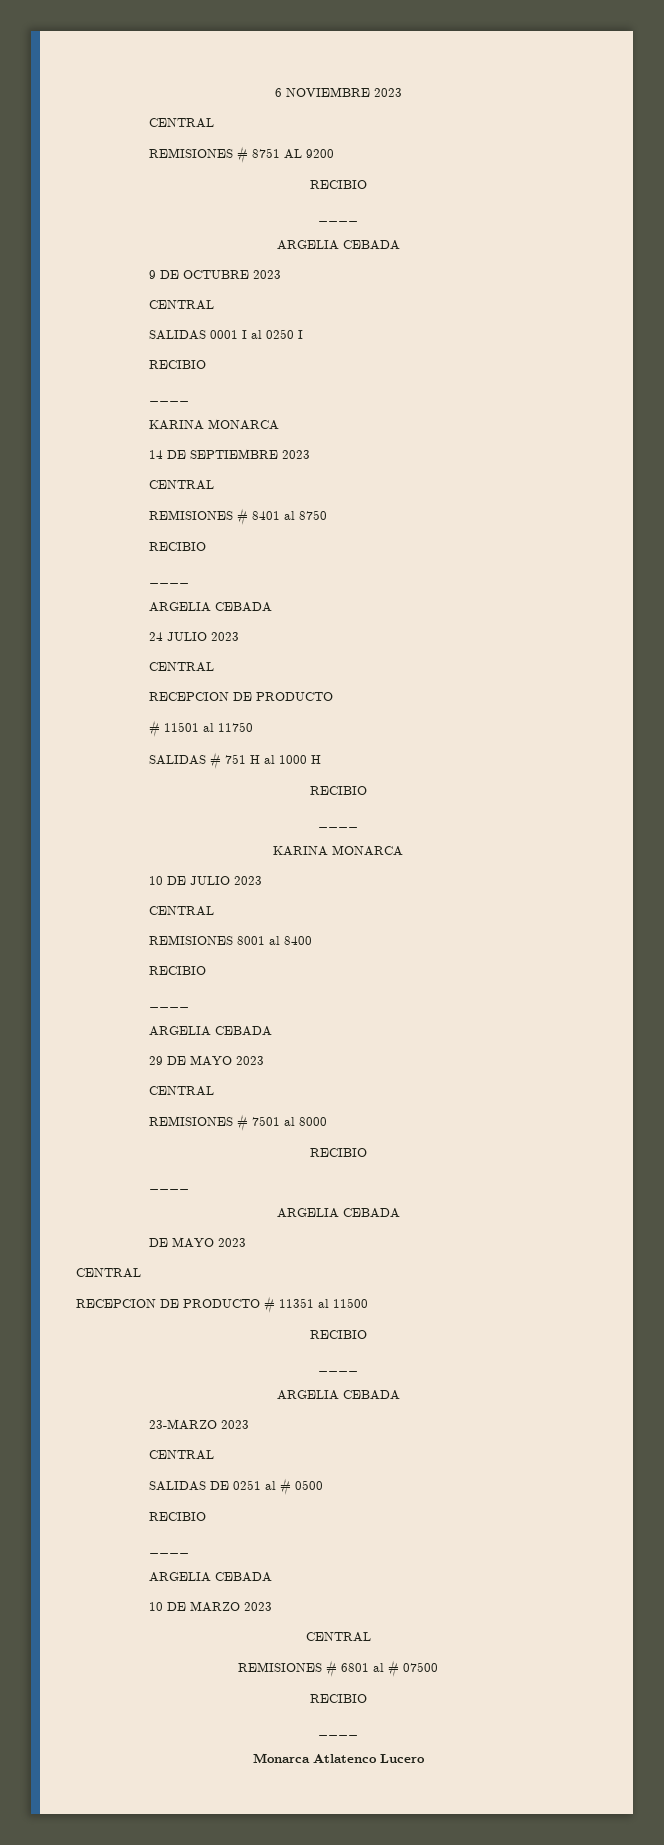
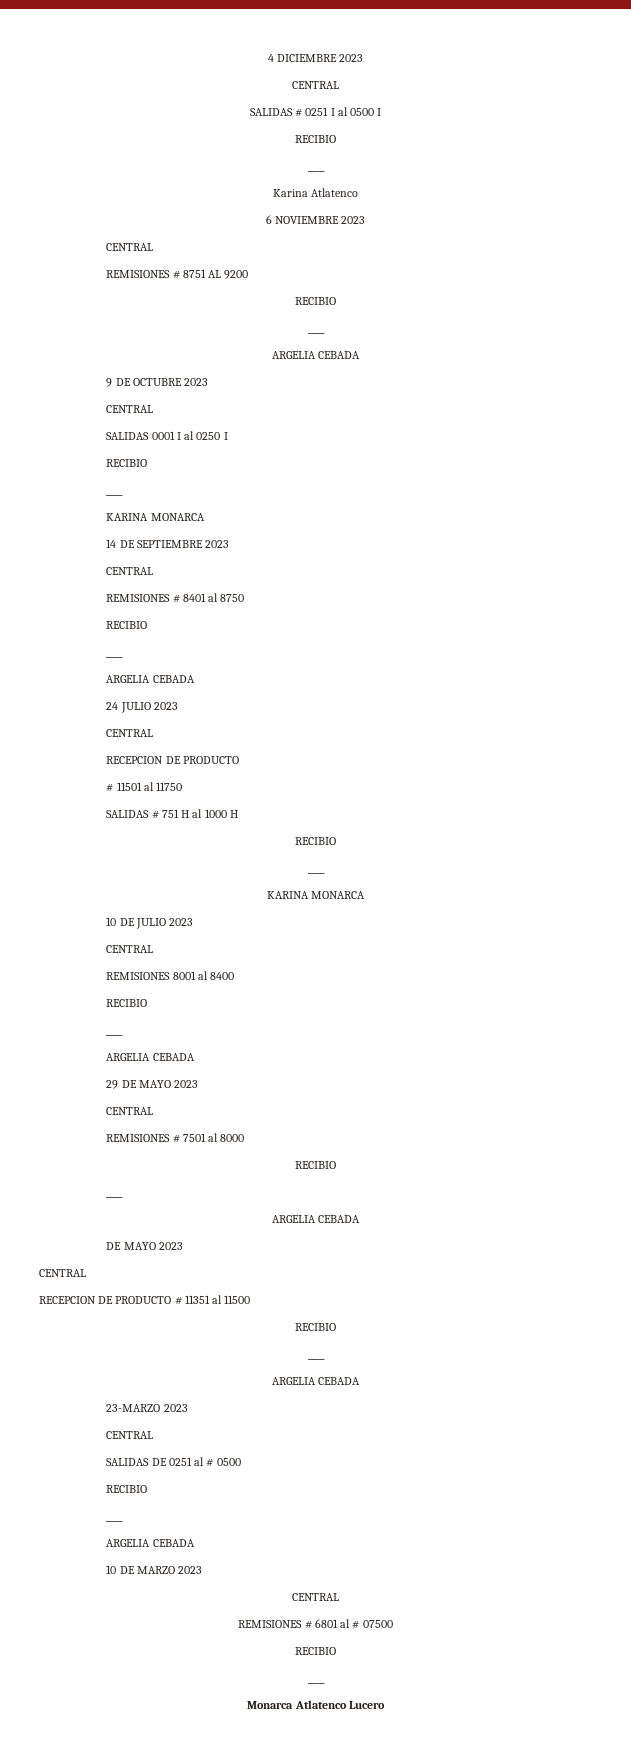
+ 4 DICIEMBRE 2023
+ CENTRAL
+ SALIDAS # 0251 I al 0500 I
+ RECIBIO
+ ____
+ Karina Atlatenco

